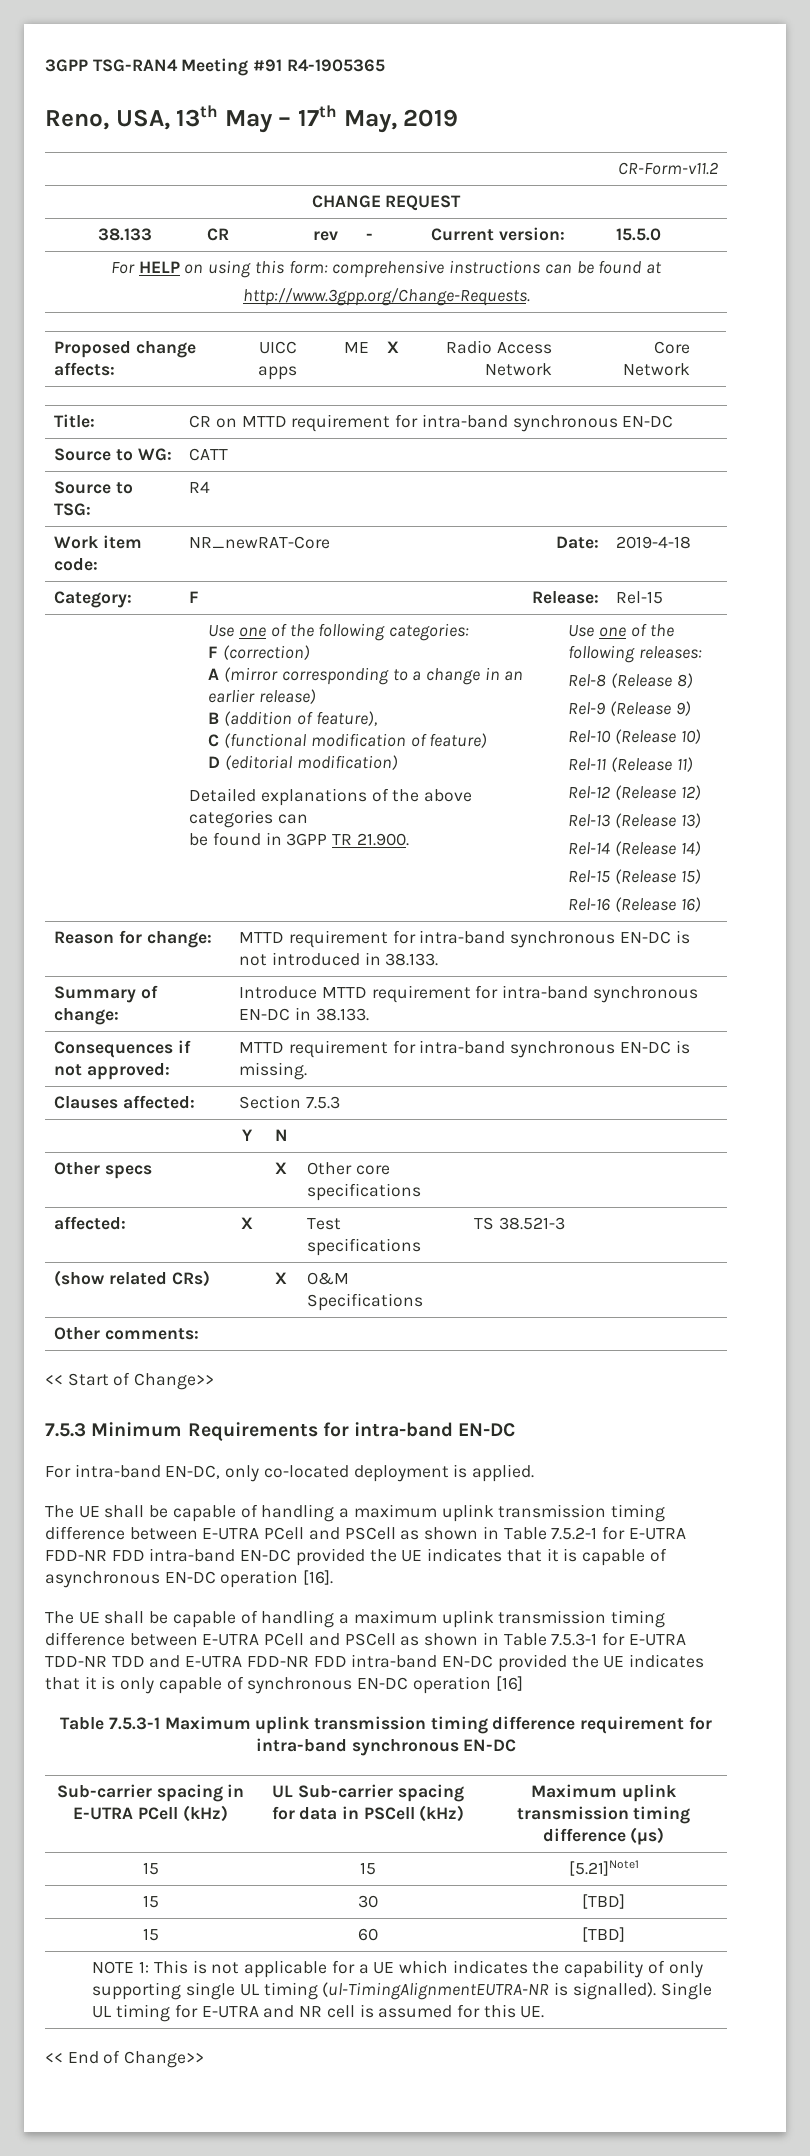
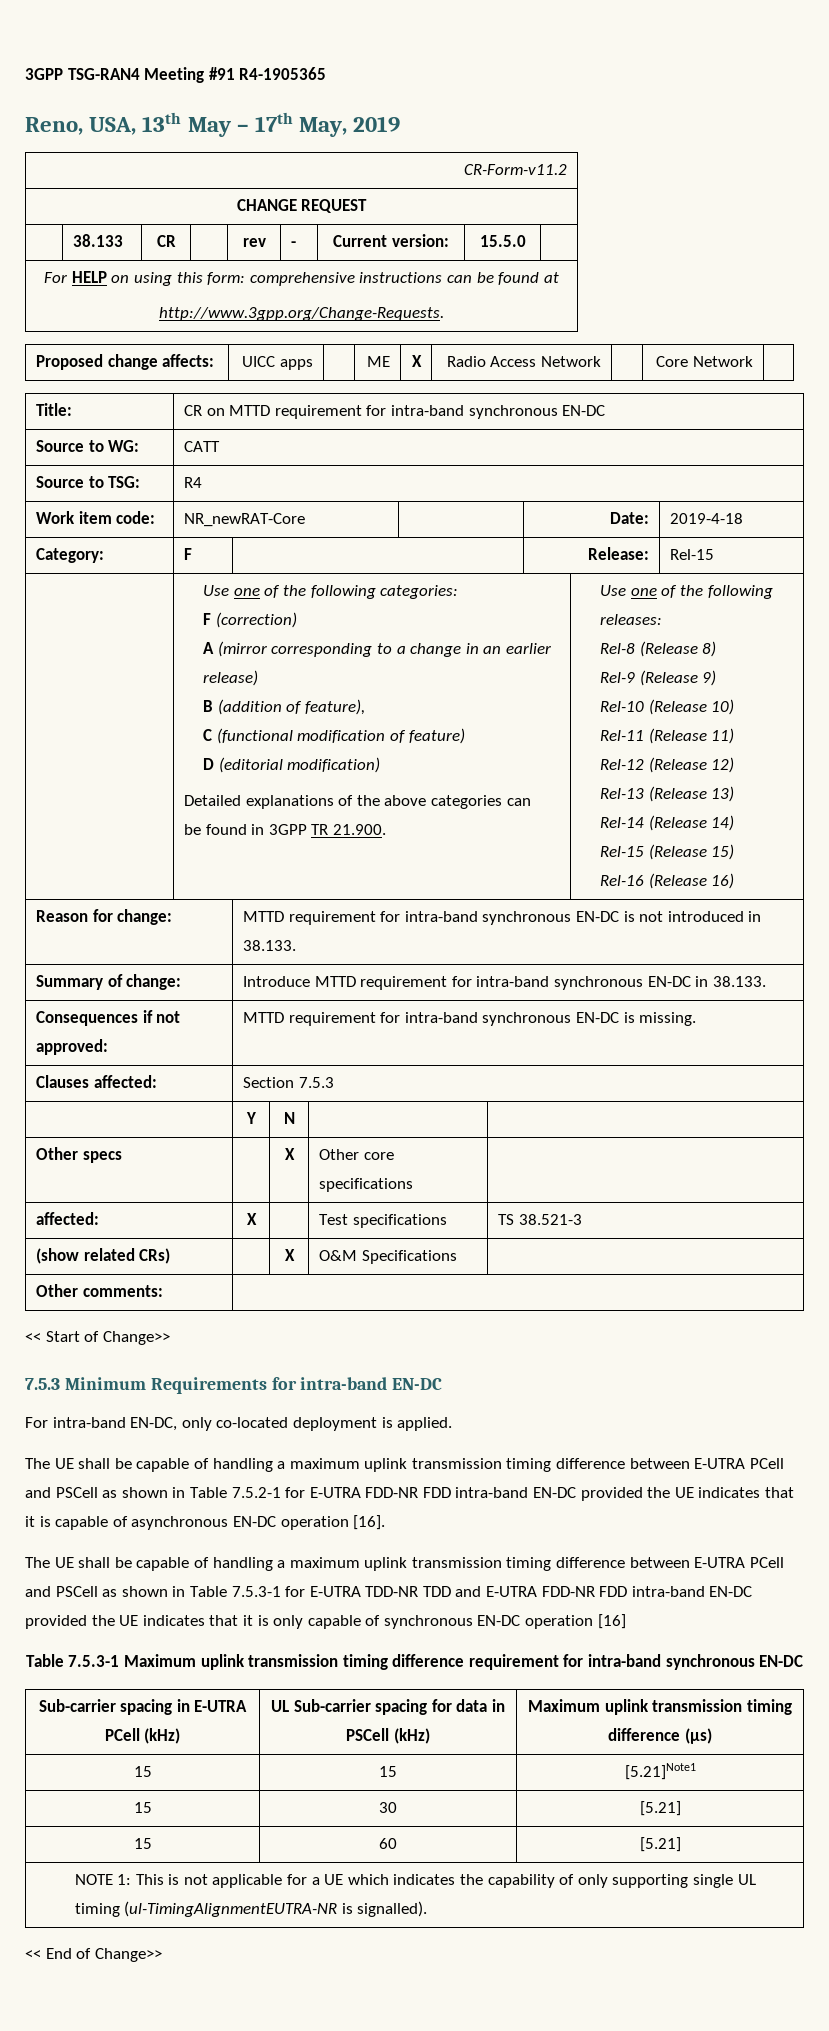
- 15 | 30 | [TBD]
+ 15 | 30 | [5.21]
- 15 | 60 | [TBD]
+ 15 | 60 | [5.21]
- NOTE 1: This is not applicable for a UE which indicates the capability of only supporting single UL timing (ul-TimingAlignmentEUTRA-NR is signalled). Single UL timing for E-UTRA and NR cell is assumed for this UE.
+ NOTE 1: This is not applicable for a UE which indicates the capability of only supporting single UL timing (ul-TimingAlignmentEUTRA-NR is signalled).

